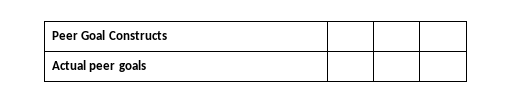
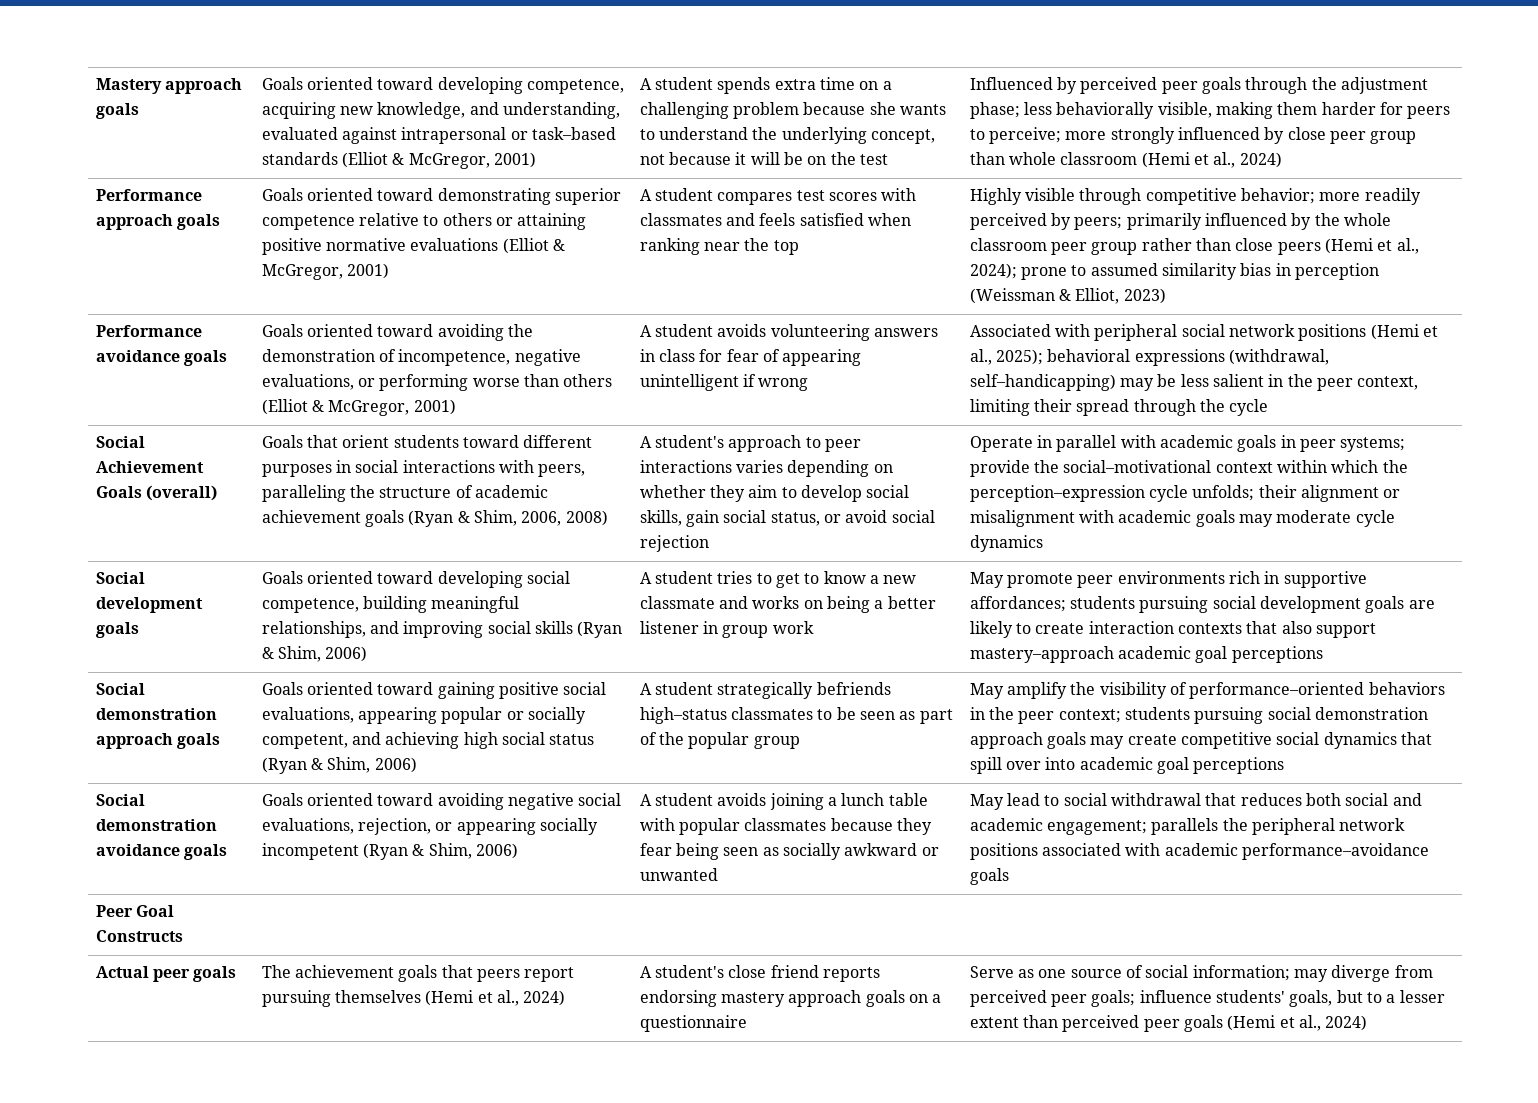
+ Mastery approach goals | Goals oriented toward developing competence, acquiring new knowledge, and understanding, evaluated against intrapersonal or task–based standards (Elliot & McGregor, 2001) | A student spends extra time on a challenging problem because she wants to understand the underlying concept, not because it will be on the test | Influenced by perceived peer goals through the adjustment phase; less behaviorally visible, making them harder for peers to perceive; more strongly influenced by close peer group than whole classroom (Hemi et al., 2024)
+ Performance approach goals | Goals oriented toward demonstrating superior competence relative to others or attaining positive normative evaluations (Elliot & McGregor, 2001) | A student compares test scores with classmates and feels satisfied when ranking near the top | Highly visible through competitive behavior; more readily perceived by peers; primarily influenced by the whole classroom peer group rather than close peers (Hemi et al., 2024); prone to assumed similarity bias in perception (Weissman & Elliot, 2023)
+ Performance avoidance goals | Goals oriented toward avoiding the demonstration of incompetence, negative evaluations, or performing worse than others (Elliot & McGregor, 2001) | A student avoids volunteering answers in class for fear of appearing unintelligent if wrong | Associated with peripheral social network positions (Hemi et al., 2025); behavioral expressions (withdrawal, self–handicapping) may be less salient in the peer context, limiting their spread through the cycle
+ Social Achievement Goals (overall) | Goals that orient students toward different purposes in social interactions with peers, paralleling the structure of academic achievement goals (Ryan & Shim, 2006, 2008) | A student's approach to peer interactions varies depending on whether they aim to develop social skills, gain social status, or avoid social rejection | Operate in parallel with academic goals in peer systems; provide the social–motivational context within which the perception–expression cycle unfolds; their alignment or misalignment with academic goals may moderate cycle dynamics
+ Social development goals | Goals oriented toward developing social competence, building meaningful relationships, and improving social skills (Ryan & Shim, 2006) | A student tries to get to know a new classmate and works on being a better listener in group work | May promote peer environments rich in supportive affordances; students pursuing social development goals are likely to create interaction contexts that also support mastery–approach academic goal perceptions
+ Social demonstration approach goals | Goals oriented toward gaining positive social evaluations, appearing popular or socially competent, and achieving high social status (Ryan & Shim, 2006) | A student strategically befriends high–status classmates to be seen as part of the popular group | May amplify the visibility of performance–oriented behaviors in the peer context; students pursuing social demonstration approach goals may create competitive social dynamics that spill over into academic goal perceptions
+ Social demonstration avoidance goals | Goals oriented toward avoiding negative social evaluations, rejection, or appearing socially incompetent (Ryan & Shim, 2006) | A student avoids joining a lunch table with popular classmates because they fear being seen as socially awkward or unwanted | May lead to social withdrawal that reduces both social and academic engagement; parallels the peripheral network positions associated with academic performance–avoidance goals
+ The achievement goals that peers report pursuing themselves (Hemi et al., 2024) | A student's close friend reports endorsing mastery approach goals on a questionnaire | Serve as one source of social information; may diverge from perceived peer goals; influence students' goals, but to a lesser extent than perceived peer goals (Hemi et al., 2024)

